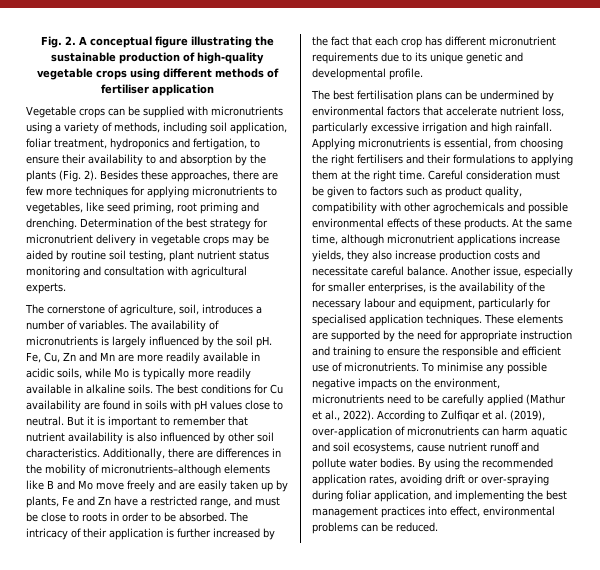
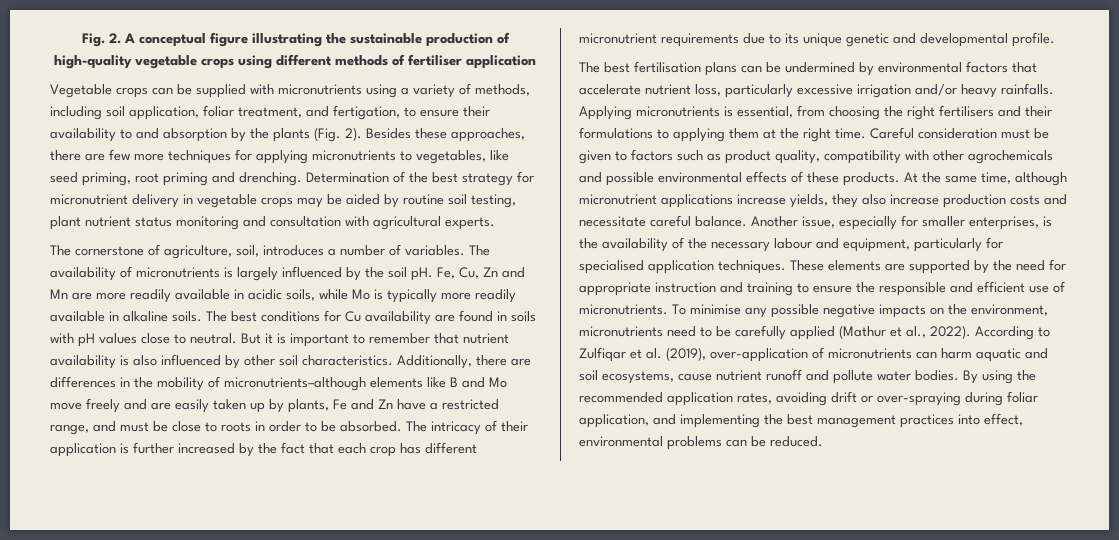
- Vegetable crops can be supplied with micronutrients using a variety of methods, including soil application, foliar treatment, hydroponics and fertigation, to ensure their availability to and absorption by the plants (Fig. 2).
+ Vegetable crops can be supplied with micronutrients using a variety of methods, including soil application, foliar treatment, and fertigation, to ensure their availability to and absorption by the plants (Fig. 2).
- The best fertilisation plans can be undermined by environmental factors that accelerate nutrient loss, particularly excessive irrigation and high rainfall.
+ The best fertilisation plans can be undermined by environmental factors that accelerate nutrient loss, particularly excessive irrigation and/or heavy rainfalls.

